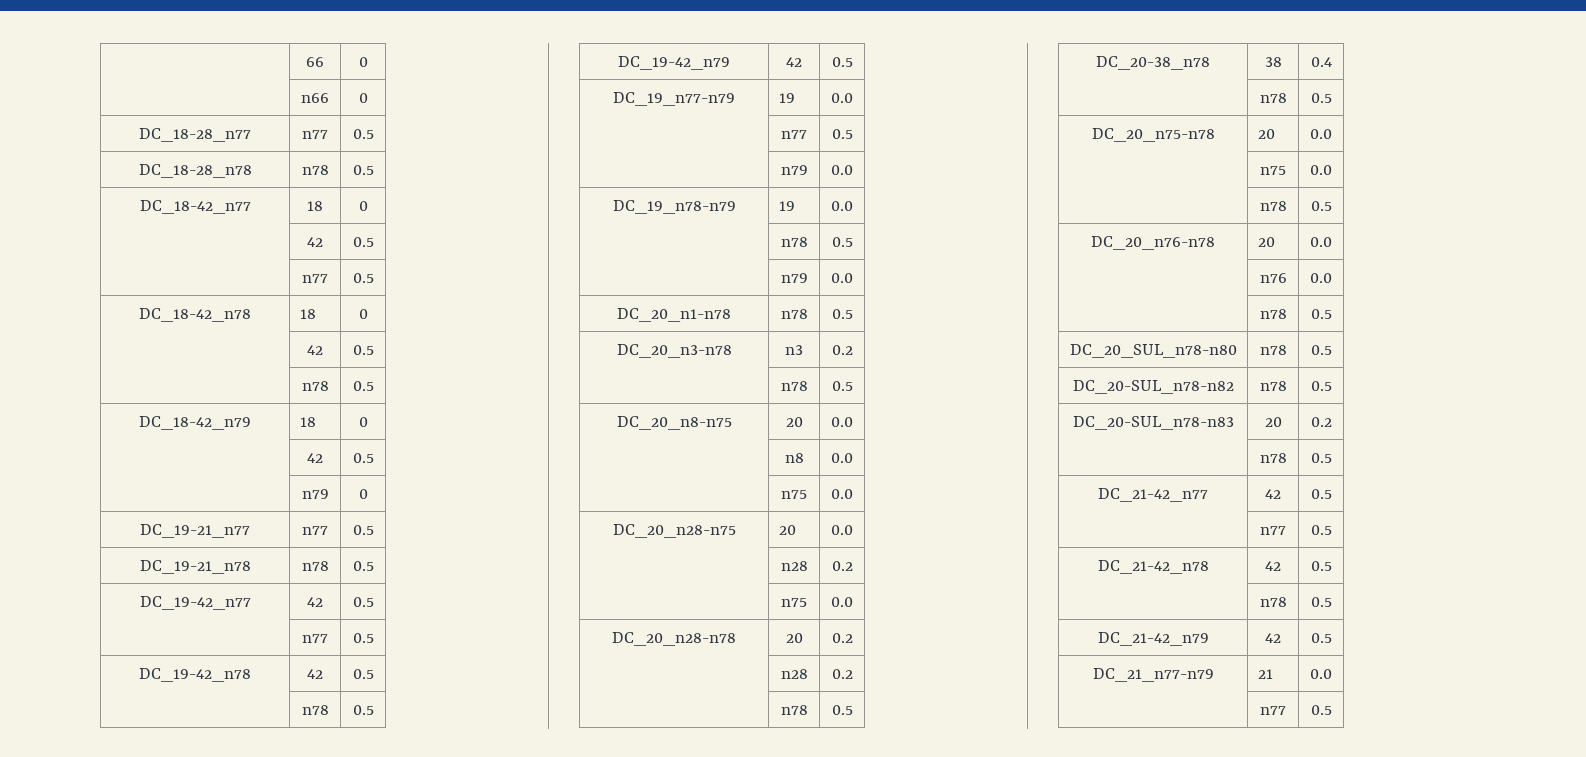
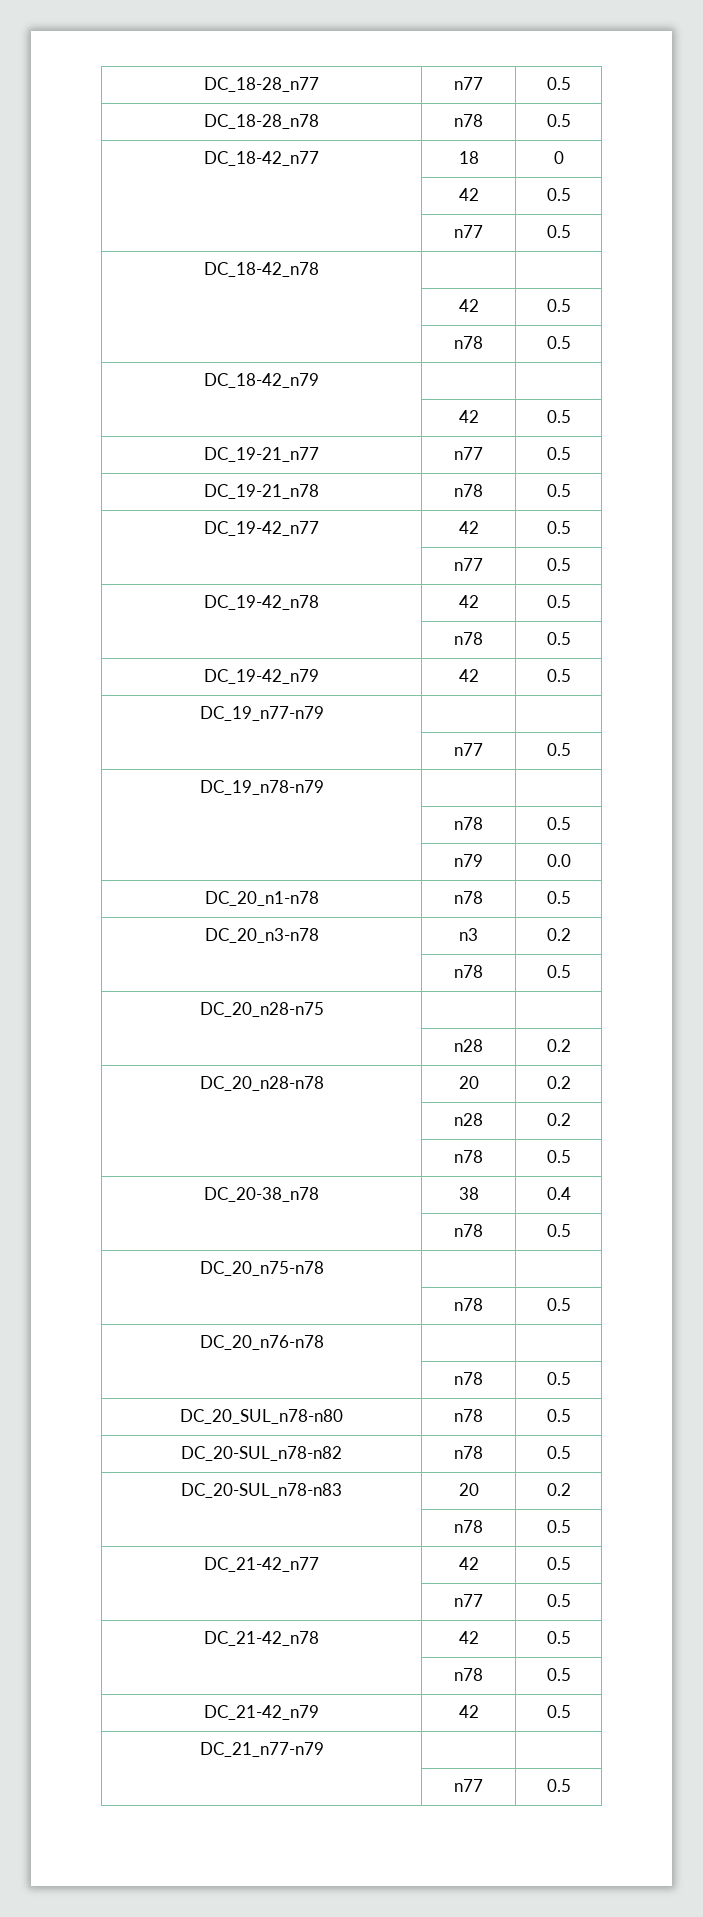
- | 66 | 0
- | n66 | 0
- DC_18-42_n78 | 18 | 0
+ DC_18-42_n78 | |
- DC_18-42_n79 | 18 | 0
+ DC_18-42_n79 | |
  | 42 | 0.5
- | n79 | 0
- DC_19_n77-n79 | 19 | 0.0
+ DC_19_n77-n79 | |
  | n77 | 0.5
- | n79 | 0.0
- DC_19_n78-n79 | 19 | 0.0
+ DC_19_n78-n79 | |
- DC_20_n8-n75 | 20 | 0.0
- | n8 | 0.0
- | n75 | 0.0
- DC_20_n28-n75 | 20 | 0.0
+ DC_20_n28-n75 | |
  | n28 | 0.2
- | n75 | 0.0
- DC_20_n75-n78 | 20 | 0.0
- | n75 | 0.0
+ DC_20_n75-n78 | |
- DC_20_n76-n78 | 20 | 0.0
- | n76 | 0.0
+ DC_20_n76-n78 | |
- DC_21_n77-n79 | 21 | 0.0
+ DC_21_n77-n79 | |

